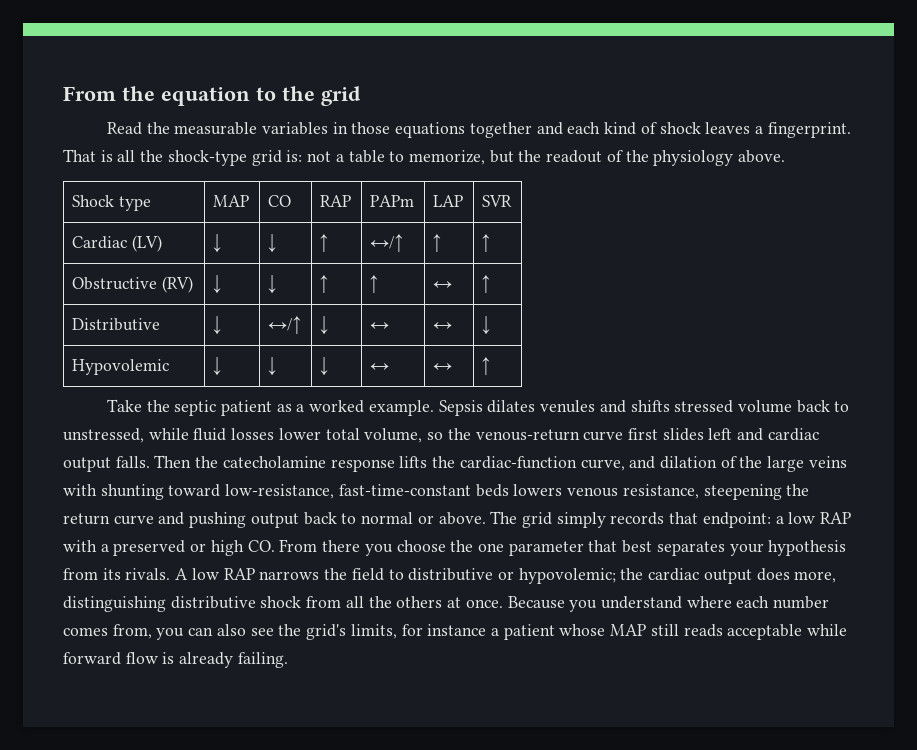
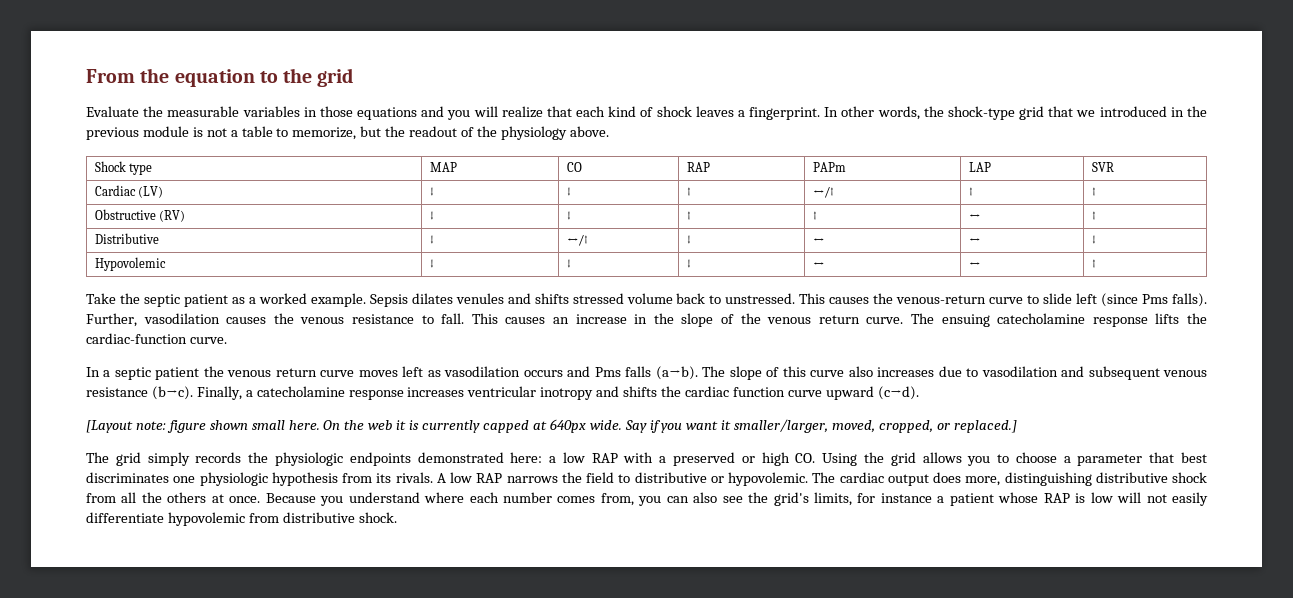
- Read the measurable variables in those equations together and each kind of shock leaves a fingerprint.
+ Evaluate the measurable variables in those equations and you will realize that each kind of shock leaves a fingerprint.
- That is all the shock-type grid is: not a table to memorize, but the readout of the physiology above.
+ In other words, the shock-type grid that we introduced in the previous module is not a table to memorize, but the readout of the physiology above.
- Sepsis dilates venules and shifts stressed volume back to unstressed, while fluid losses lower total volume, so the venous-return curve first slides left and cardiac output falls. Then the catecholamine response lifts the cardiac-function curve, and dilation of the large veins with shunting toward low-resistance, fast-time-constant beds lowers venous resistance, steepening the return curve and pushing output back to normal or above. The grid simply records that endpoint: a low RAP with a preserved or high CO. From there you choose the one parameter that best separates your hypothesis from its rivals.
+ Sepsis dilates venules and shifts stressed volume back to unstressed. This causes the venous-return curve to slide left (since Pms falls). Further, vasodilation causes the venous resistance to fall. This causes an increase in the slope of the venous return curve. The ensuing catecholamine response lifts the cardiac-function curve.
+ In a septic patient the venous return curve moves left as vasodilation occurs and Pms falls (a→b). The slope of this curve also increases due to vasodilation and subsequent venous resistance (b→c). Finally, a catecholamine response increases ventricular inotropy and shifts the cardiac function curve upward (c→d).
+ [Layout note: figure shown small here. On the web it is currently capped at 640px wide. Say if you want it smaller/larger, moved, cropped, or replaced.]
+ The grid simply records the physiologic endpoints demonstrated here: a low RAP with a preserved or high CO. Using the grid allows you to choose a parameter that best discriminates one physiologic hypothesis from its rivals.
- A low RAP narrows the field to distributive or hypovolemic; the cardiac output does more, distinguishing distributive shock from all the others at once.
+ A low RAP narrows the field to distributive or hypovolemic. The cardiac output does more, distinguishing distributive shock from all the others at once.
- Because you understand where each number comes from, you can also see the grid's limits, for instance a patient whose MAP still reads acceptable while forward flow is already failing.
+ Because you understand where each number comes from, you can also see the grid's limits, for instance a patient whose RAP is low will not easily differentiate hypovolemic from distributive shock.

